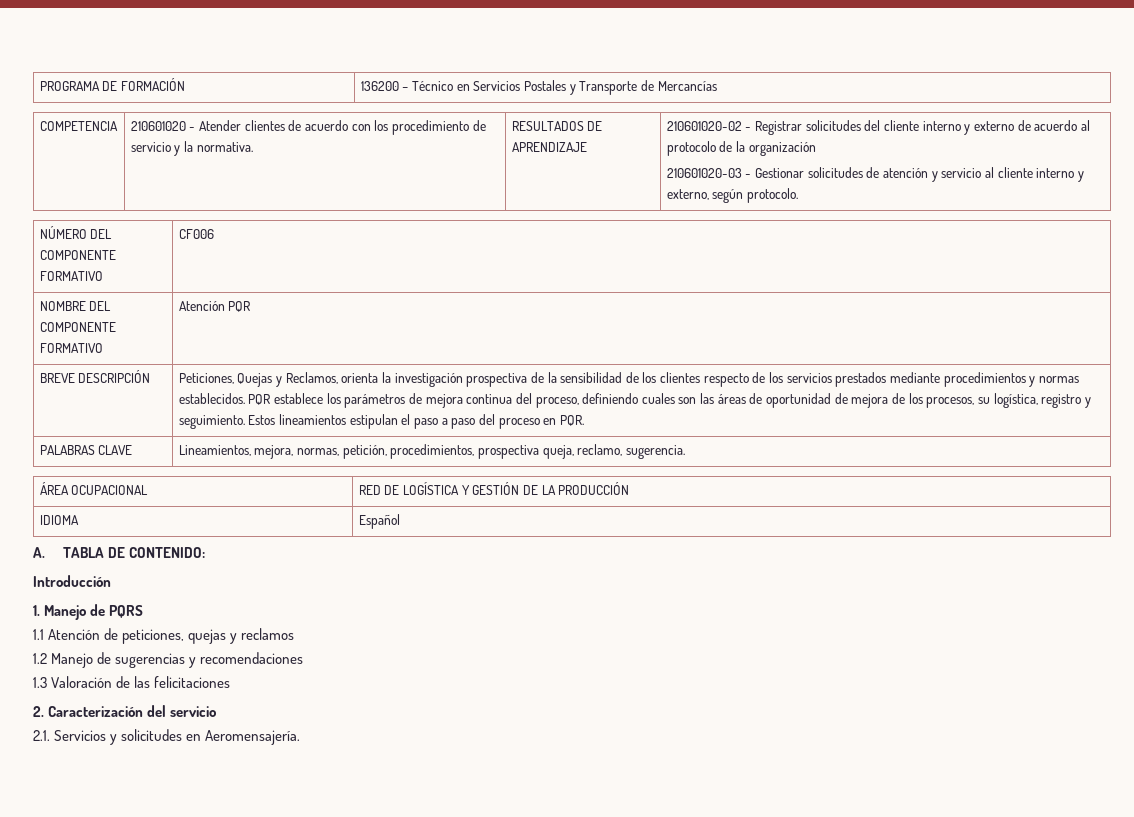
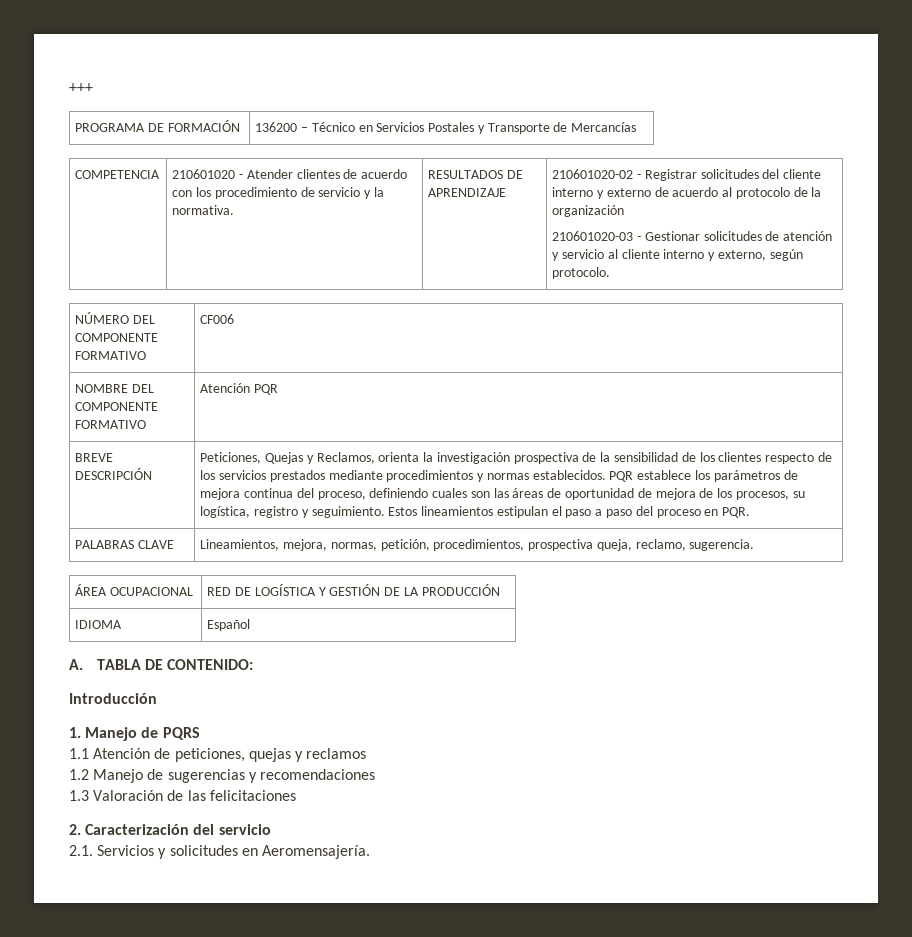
+ +++

